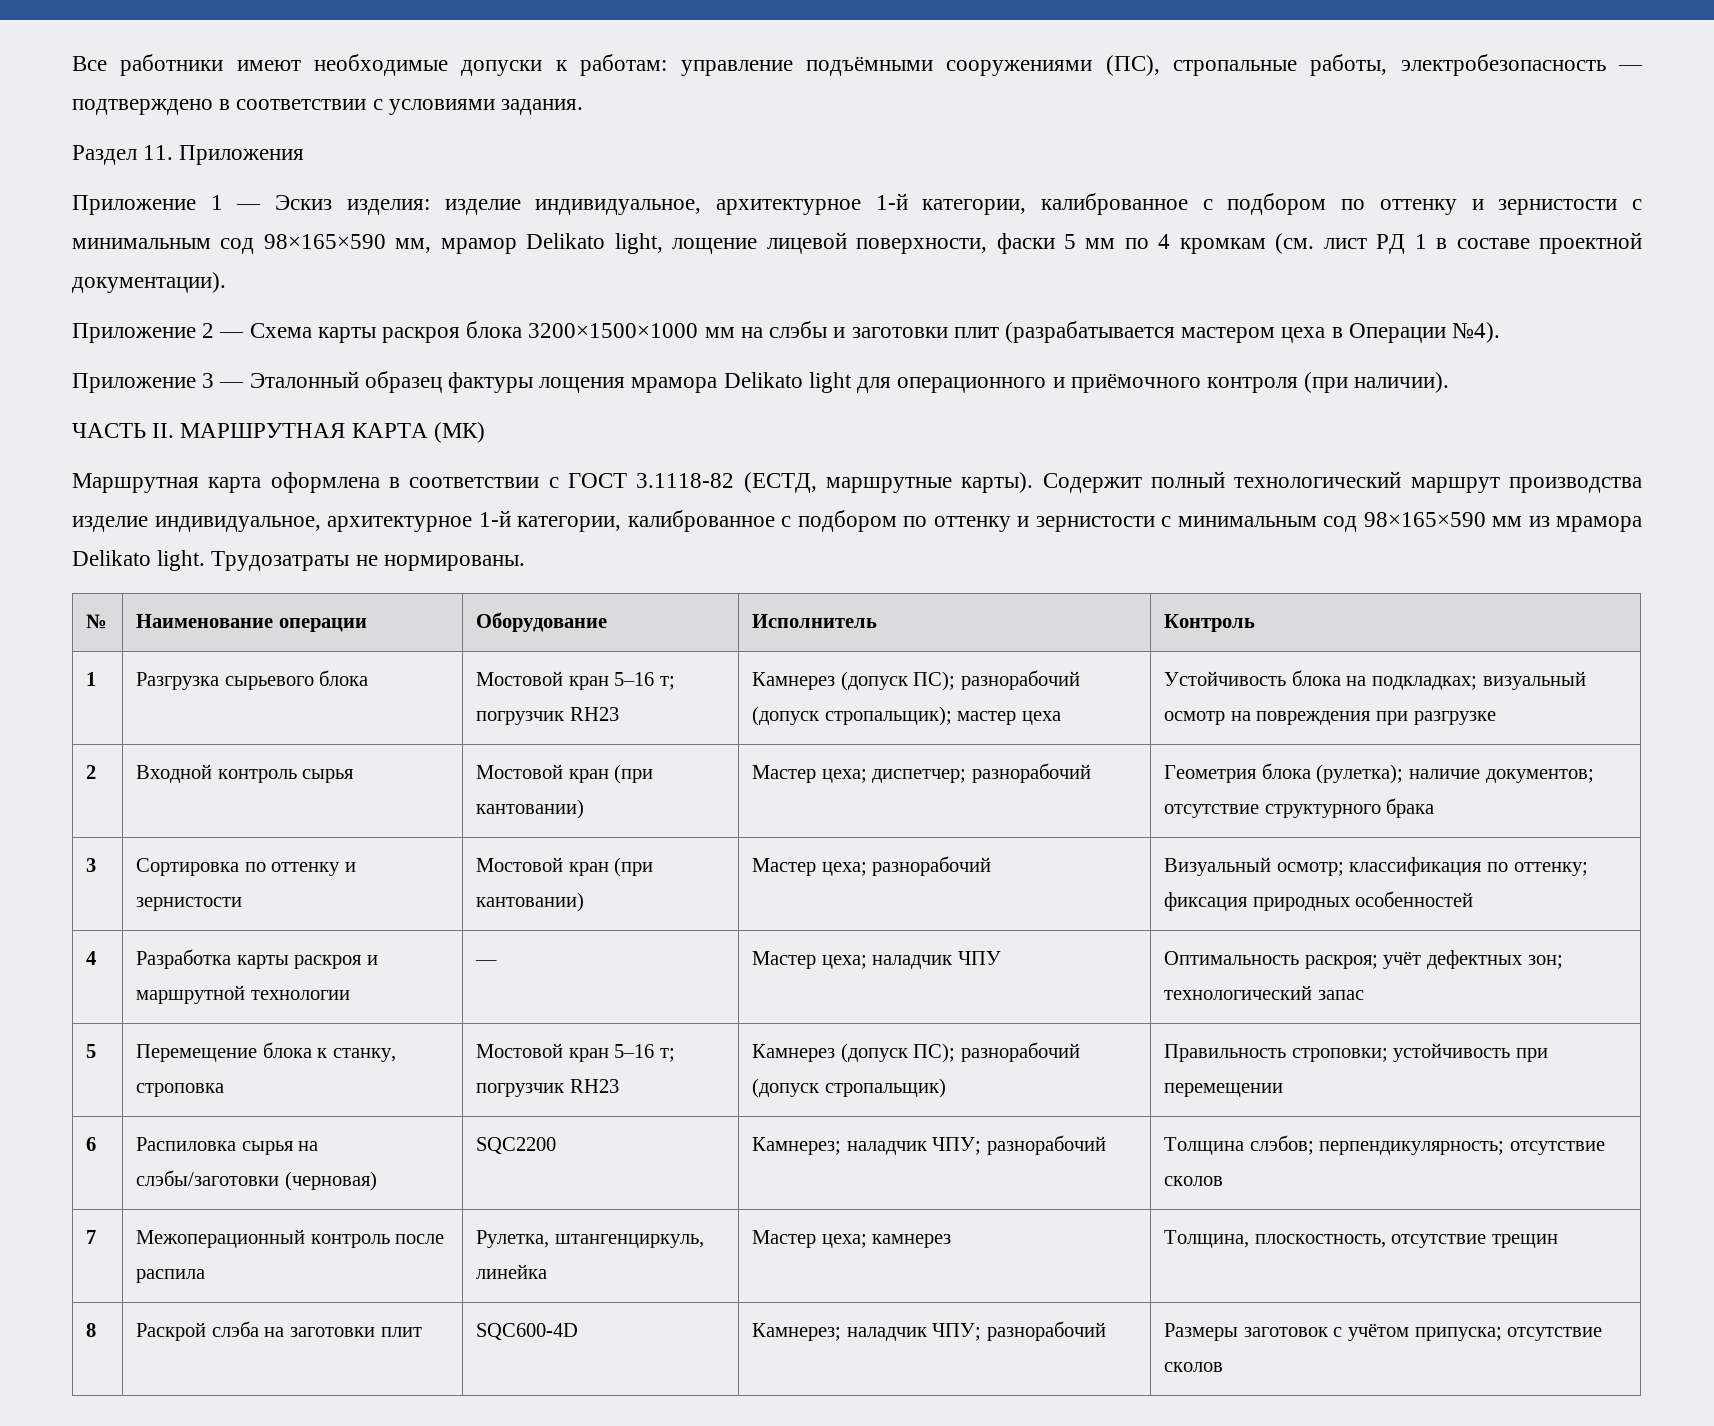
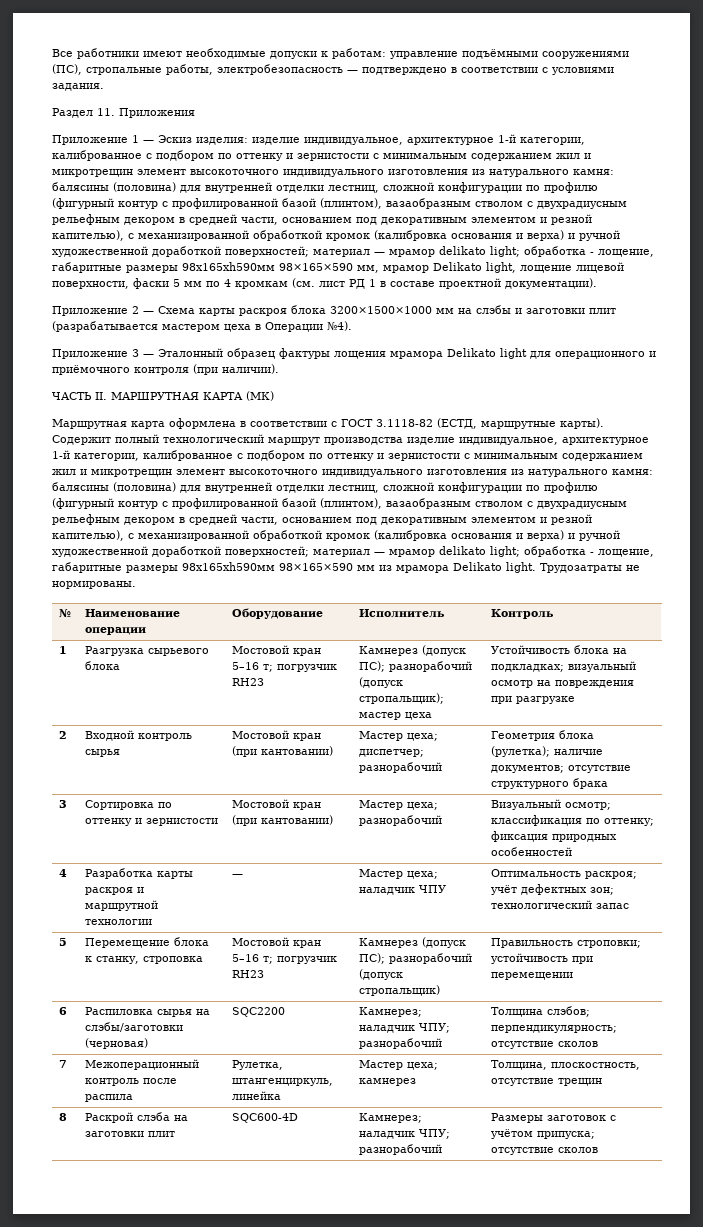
- Приложение 1 — Эскиз изделия: изделие индивидуальное, архитектурное 1-й категории, калиброванное с подбором по оттенку и зернистости с минимальным сод 98×165×590 мм, мрамор Delikato light, лощение лицевой поверхности, фаски 5 мм по 4 кромкам (см. лист РД 1 в составе проектной документации).
+ Приложение 1 — Эскиз изделия: изделие индивидуальное, архитектурное 1-й категории, калиброванное с подбором по оттенку и зернистости с минимальным содержанием жил и микротрещин элемент высокоточного индивидуального изготовления из натурального камня: балясины (половина) для внутренней отделки лестниц, сложной конфигурации по профилю (фигурный контур с профилированной базой (плинтом), вазаобразным стволом с двухрадиусным рельефным декором в средней части, основанием под декоративным элементом и резной капителью), с механизированной обработкой кромок (калибровка основания и верха) и ручной художественной доработкой поверхностей; материал — мрамор delikato light; обработка - лощение, габаритные размеры 98х165хh590мм 98×165×590 мм, мрамор Delikato light, лощение лицевой поверхности, фаски 5 мм по 4 кромкам (см. лист РД 1 в составе проектной документации).
- Содержит полный технологический маршрут производства изделие индивидуальное, архитектурное 1-й категории, калиброванное с подбором по оттенку и зернистости с минимальным сод 98×165×590 мм из мрамора Delikato light.
+ Содержит полный технологический маршрут производства изделие индивидуальное, архитектурное 1-й категории, калиброванное с подбором по оттенку и зернистости с минимальным содержанием жил и микротрещин элемент высокоточного индивидуального изготовления из натурального камня: балясины (половина) для внутренней отделки лестниц, сложной конфигурации по профилю (фигурный контур с профилированной базой (плинтом), вазаобразным стволом с двухрадиусным рельефным декором в средней части, основанием под декоративным элементом и резной капителью), с механизированной обработкой кромок (калибровка основания и верха) и ручной художественной доработкой поверхностей; материал — мрамор delikato light; обработка - лощение, габаритные размеры 98х165хh590мм 98×165×590 мм из мрамора Delikato light.

